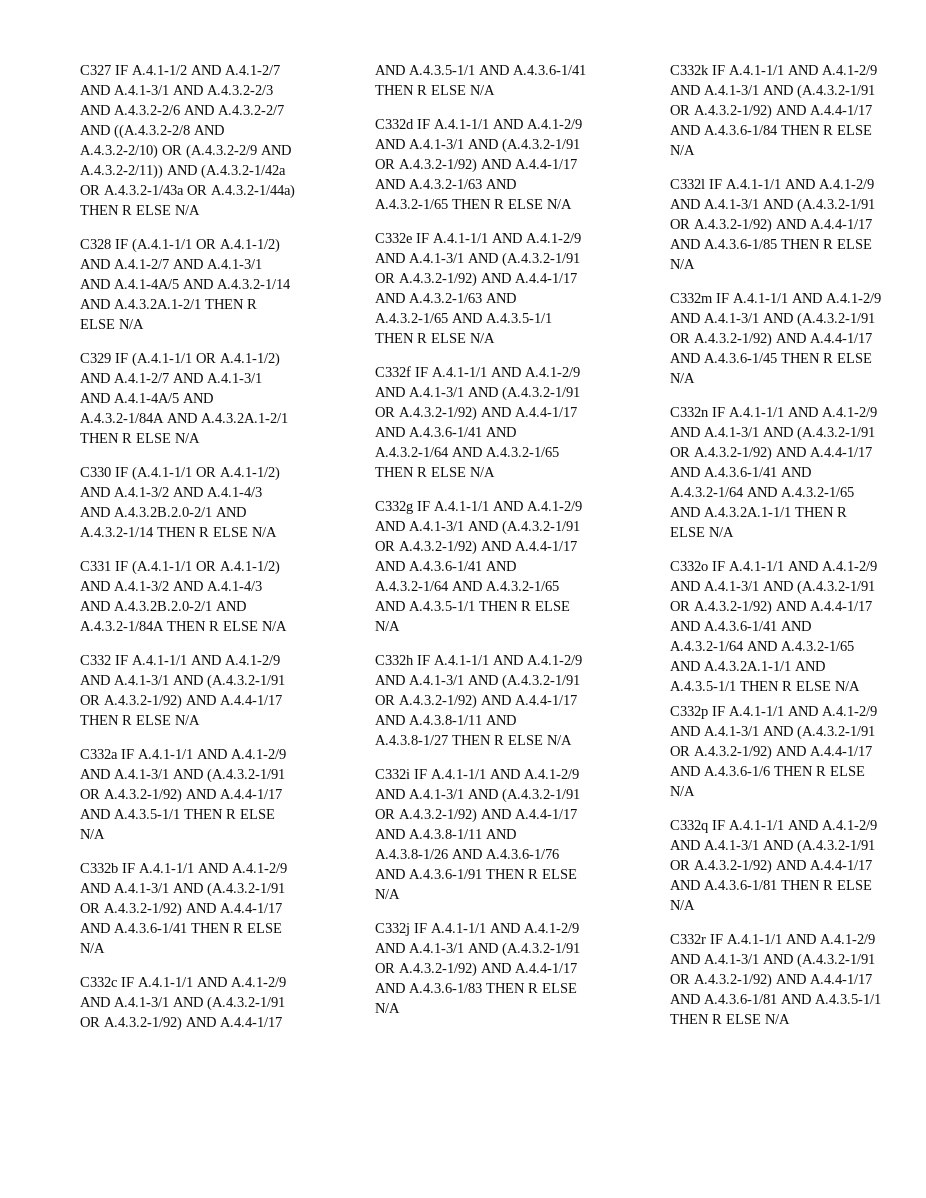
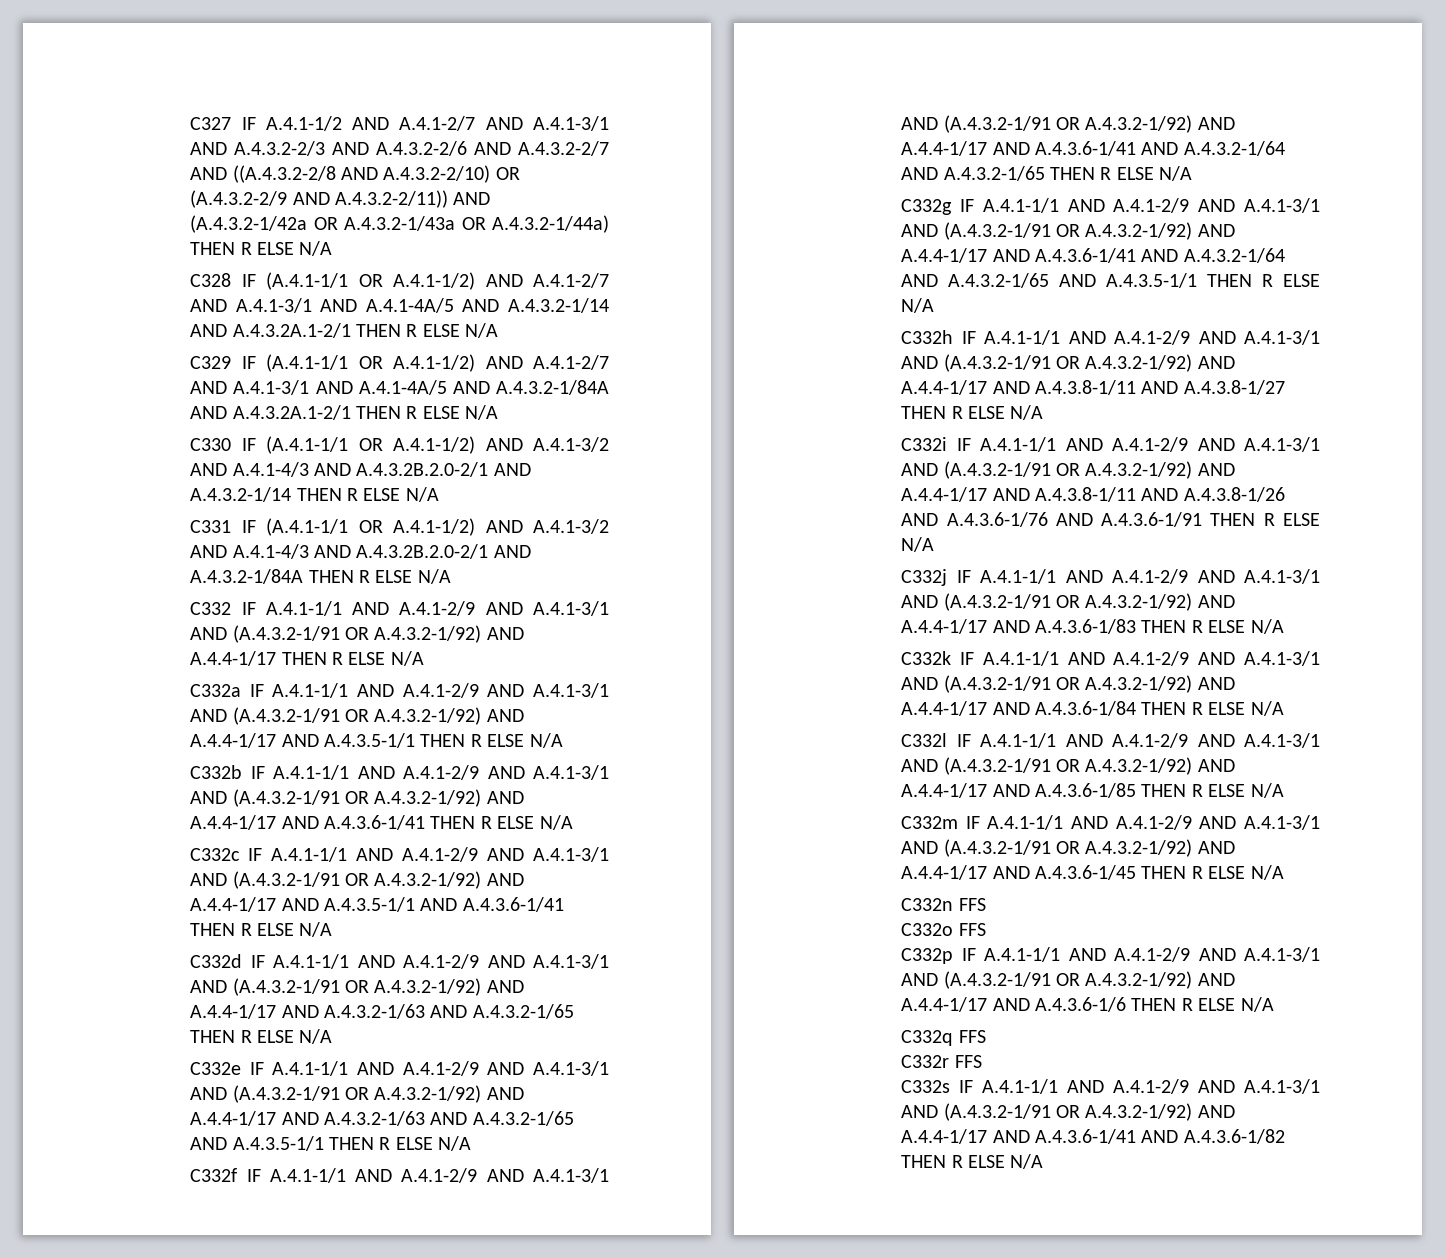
- C332n IF A.4.1-1/1 AND A.4.1-2/9 AND A.4.1-3/1 AND (A.4.3.2-1/91 OR A.4.3.2-1/92) AND A.4.4-1/17 AND A.4.3.6-1/41 AND A.4.3.2-1/64 AND A.4.3.2-1/65 AND A.4.3.2A.1-1/1 THEN R ELSE N/A
- C332o IF A.4.1-1/1 AND A.4.1-2/9 AND A.4.1-3/1 AND (A.4.3.2-1/91 OR A.4.3.2-1/92) AND A.4.4-1/17 AND A.4.3.6-1/41 AND A.4.3.2-1/64 AND A.4.3.2-1/65 AND A.4.3.2A.1-1/1 AND A.4.3.5-1/1 THEN R ELSE N/A
+ C332n FFS
+ C332o FFS
- C332q IF A.4.1-1/1 AND A.4.1-2/9 AND A.4.1-3/1 AND (A.4.3.2-1/91 OR A.4.3.2-1/92) AND A.4.4-1/17 AND A.4.3.6-1/81 THEN R ELSE N/A
- C332r IF A.4.1-1/1 AND A.4.1-2/9 AND A.4.1-3/1 AND (A.4.3.2-1/91 OR A.4.3.2-1/92) AND A.4.4-1/17 AND A.4.3.6-1/81 AND A.4.3.5-1/1 THEN R ELSE N/A
+ C332q FFS
+ C332r FFS
+ C332s IF A.4.1-1/1 AND A.4.1-2/9 AND A.4.1-3/1 AND (A.4.3.2-1/91 OR A.4.3.2-1/92) AND A.4.4-1/17 AND A.4.3.6-1/41 AND A.4.3.6-1/82 THEN R ELSE N/A

